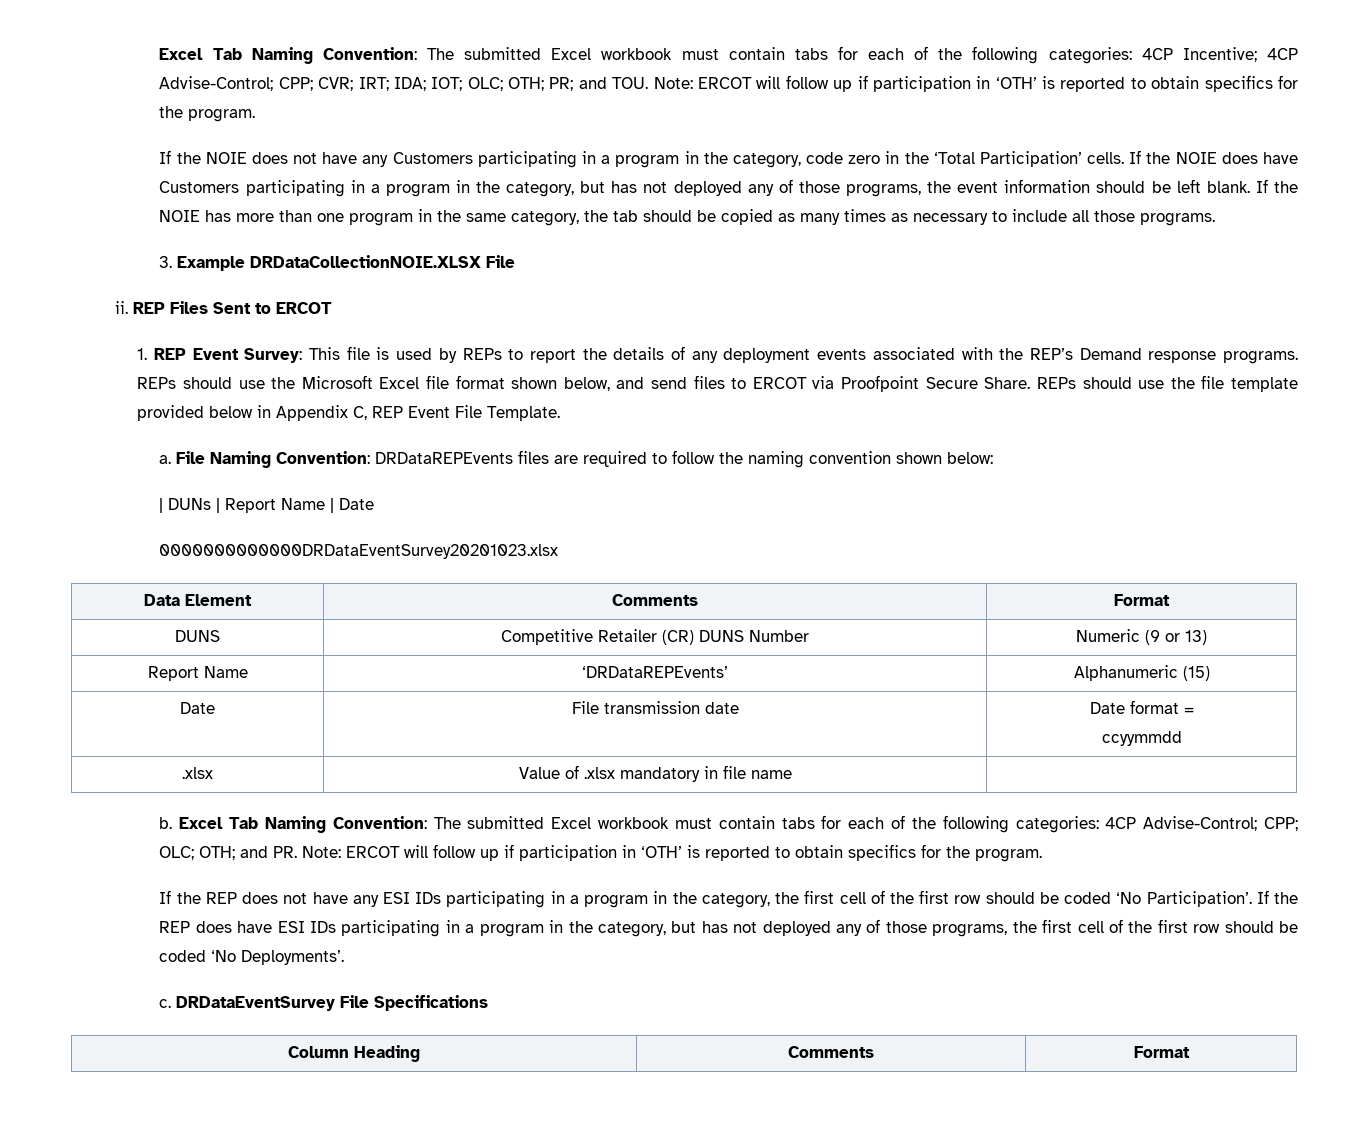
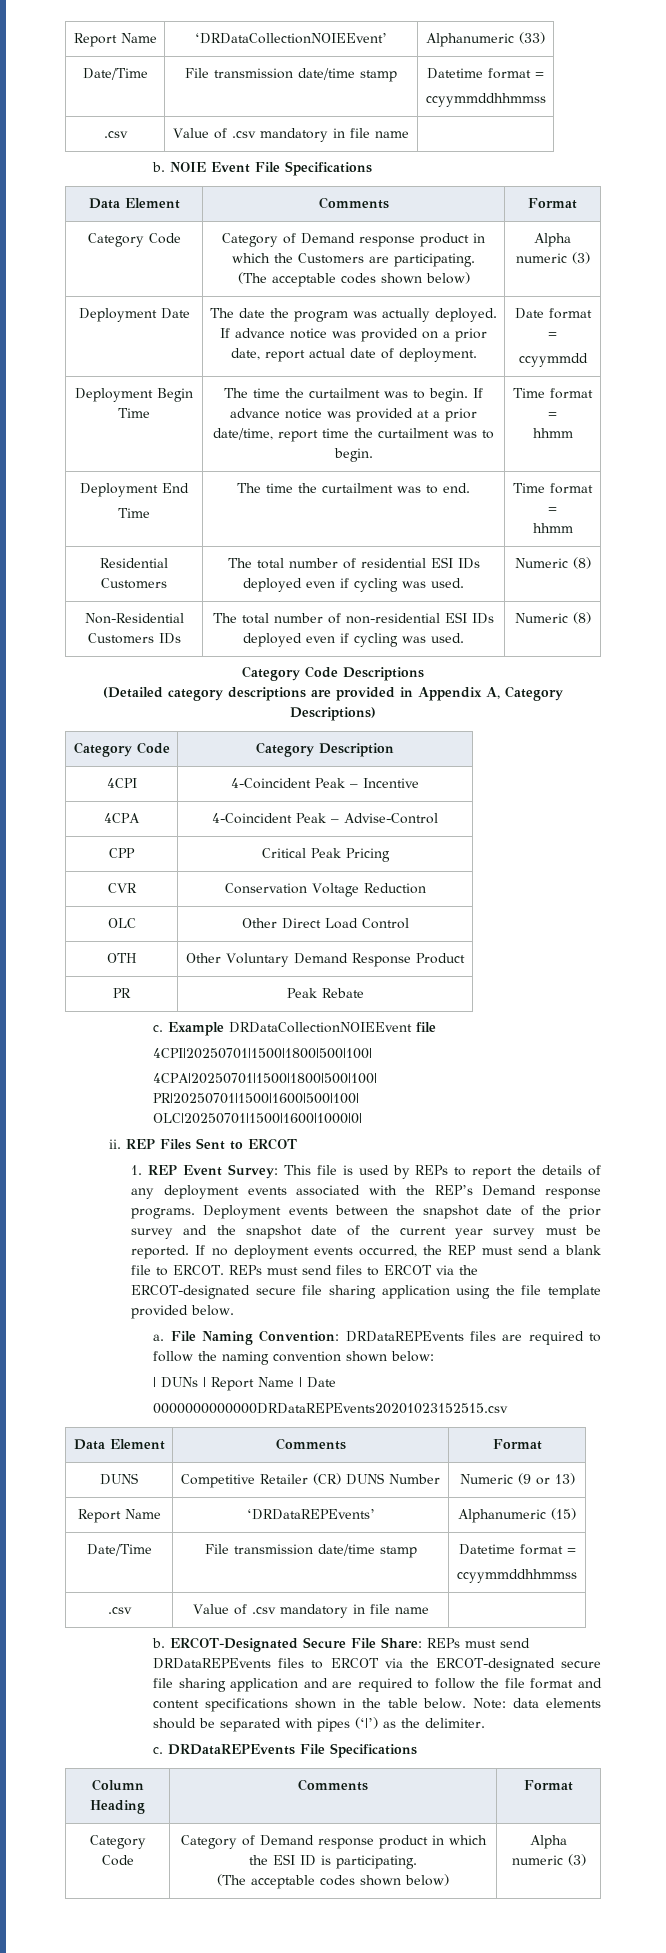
- Excel Tab Naming Convention: The submitted Excel workbook must contain tabs for each of the following categories: 4CP Incentive; 4CP Advise-Control; CPP; CVR; IRT; IDA; IOT; OLC; OTH; PR; and TOU. Note: ERCOT will follow up if participation in ‘OTH’ is reported to obtain specifics for the program.
- If the NOIE does not have any Customers participating in a program in the category, code zero in the ‘Total Participation’ cells. If the NOIE does have Customers participating in a program in the category, but has not deployed any of those programs, the event information should be left blank. If the NOIE has more than one program in the same category, the tab should be copied as many times as necessary to include all those programs.
- 3. Example DRDataCollectionNOIE.XLSX File
+ Report Name | ‘DRDataCollectionNOIEEvent’ | Alphanumeric (33)
+ Date/Time | File transmission date/time stamp | Datetime format =
+ ccyymmddhhmmss
+ .csv | Value of .csv mandatory in file name |
+ b. NOIE Event File Specifications
+ Data Element | Comments | Format
+ Category Code | Category of Demand response product in which the Customers are participating.
+ (The acceptable codes shown below) | Alpha numeric (3)
+ Deployment Date | The date the program was actually deployed. If advance notice was provided on a prior date, report actual date of deployment. | Date format =
+ ccyymmdd
+ Deployment Begin Time | The time the curtailment was to begin. If advance notice was provided at a prior date/time, report time the curtailment was to begin. | Time format =
+ hhmm
+ Deployment End
+ Time | The time the curtailment was to end. | Time format =
+ hhmm
+ Residential Customers | The total number of residential ESI IDs deployed even if cycling was used. | Numeric (8)
+ Non-Residential Customers IDs | The total number of non-residential ESI IDs deployed even if cycling was used. | Numeric (8)
+ Category Code Descriptions
+ (Detailed category descriptions are provided in Appendix A, Category Descriptions)
+ Category Code | Category Description
+ 4CPI | 4-Coincident Peak – Incentive
+ 4CPA | 4-Coincident Peak – Advise-Control
+ CPP | Critical Peak Pricing
+ CVR | Conservation Voltage Reduction
+ OLC | Other Direct Load Control
+ OTH | Other Voluntary Demand Response Product
+ PR | Peak Rebate
+ c. Example DRDataCollectionNOIEEvent file
+ 4CPI|20250701|1500|1800|500|100|
+ 4CPA|20250701|1500|1800|500|100|
+ PR|20250701|1500|1600|500|100|
+ OLC|20250701|1500|1600|1000|0|
- REPs should use the Microsoft Excel file format shown below, and send files to ERCOT via Proofpoint Secure Share. REPs should use the file template provided below in Appendix C, REP Event File Template.
+ Deployment events between the snapshot date of the prior survey and the snapshot date of the current year survey must be reported. If no deployment events occurred, the REP must send a blank file to ERCOT. REPs must send files to ERCOT via the ERCOT-designated secure file sharing application using the file template provided below.
- 0000000000000DRDataEventSurvey20201023.xlsx
+ 0000000000000DRDataREPEvents20201023152515.csv
  Report Name | ‘DRDataREPEvents’ | Alphanumeric (15)
- Date | File transmission date | Date format =
- ccyymmdd
- .xlsx | Value of .xlsx mandatory in file name |
- b. Excel Tab Naming Convention: The submitted Excel workbook must contain tabs for each of the following categories: 4CP Advise-Control; CPP; OLC; OTH; and PR. Note: ERCOT will follow up if participation in ‘OTH’ is reported to obtain specifics for the program.
- If the REP does not have any ESI IDs participating in a program in the category, the first cell of the first row should be coded ‘No Participation’. If the REP does have ESI IDs participating in a program in the category, but has not deployed any of those programs, the first cell of the first row should be coded ‘No Deployments’.
- c. DRDataEventSurvey File Specifications
+ Date/Time | File transmission date/time stamp | Datetime format =
+ ccyymmddhhmmss
+ .csv | Value of .csv mandatory in file name |
+ b. ERCOT-Designated Secure File Share: REPs must send DRDataREPEvents files to ERCOT via the ERCOT-designated secure file sharing application and are required to follow the file format and content specifications shown in the table below. Note: data elements should be separated with pipes (‘|’) as the delimiter.
+ c. DRDataREPEvents File Specifications
+ Category Code | Category of Demand response product in which the ESI ID is participating.
+ (The acceptable codes shown below) | Alpha numeric (3)

